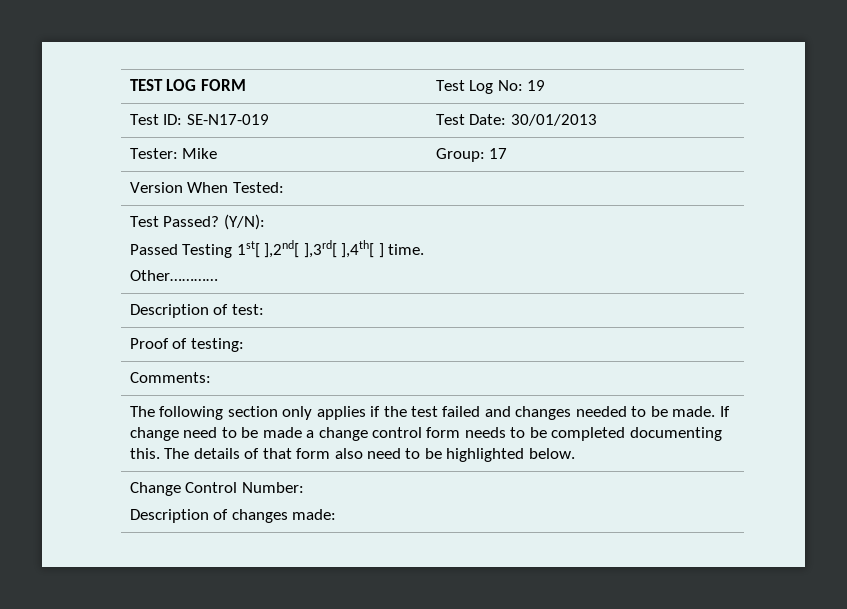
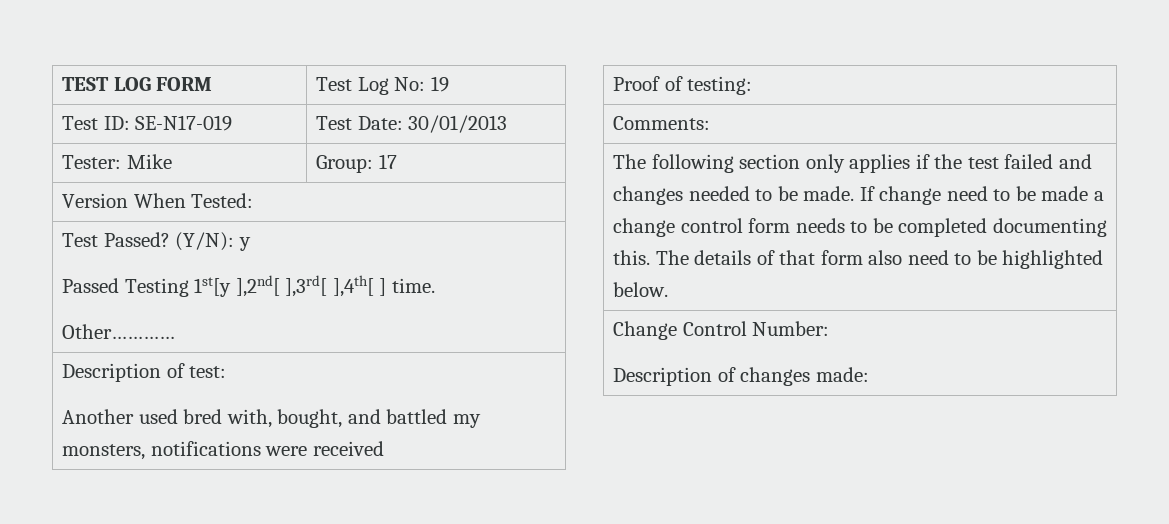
- Test Passed? (Y/N):
- Passed Testing 1st[ ],2nd[ ],3rd[ ],4th[ ] time.
+ Test Passed? (Y/N): y
+ Passed Testing 1st[y ],2nd[ ],3rd[ ],4th[ ] time.
  Description of test:
+ Another used bred with, bought, and battled my monsters, notifications were received

